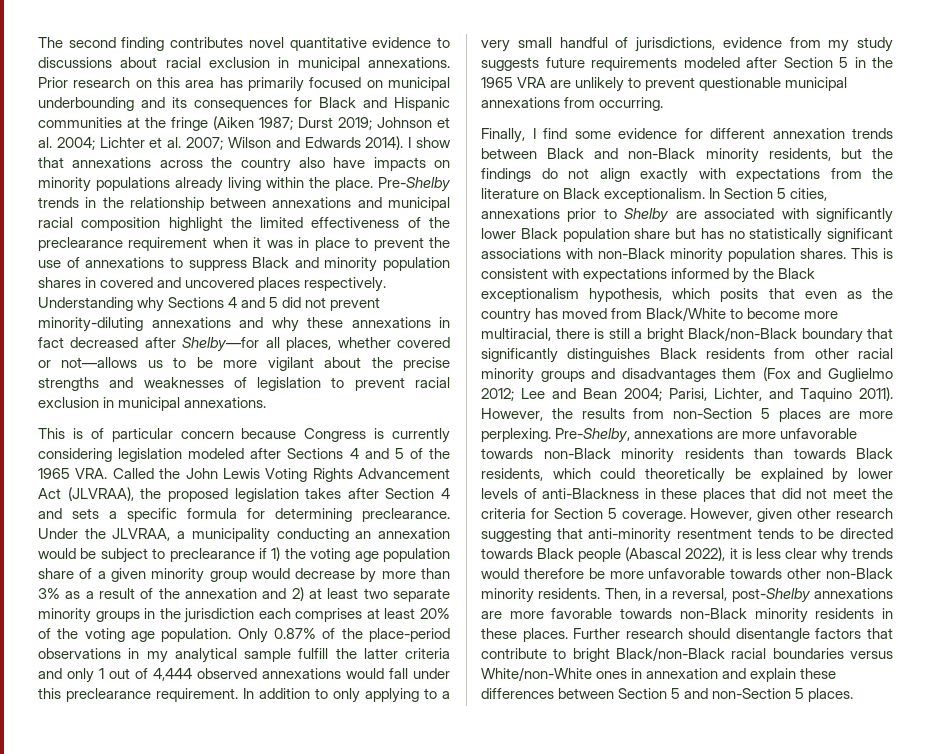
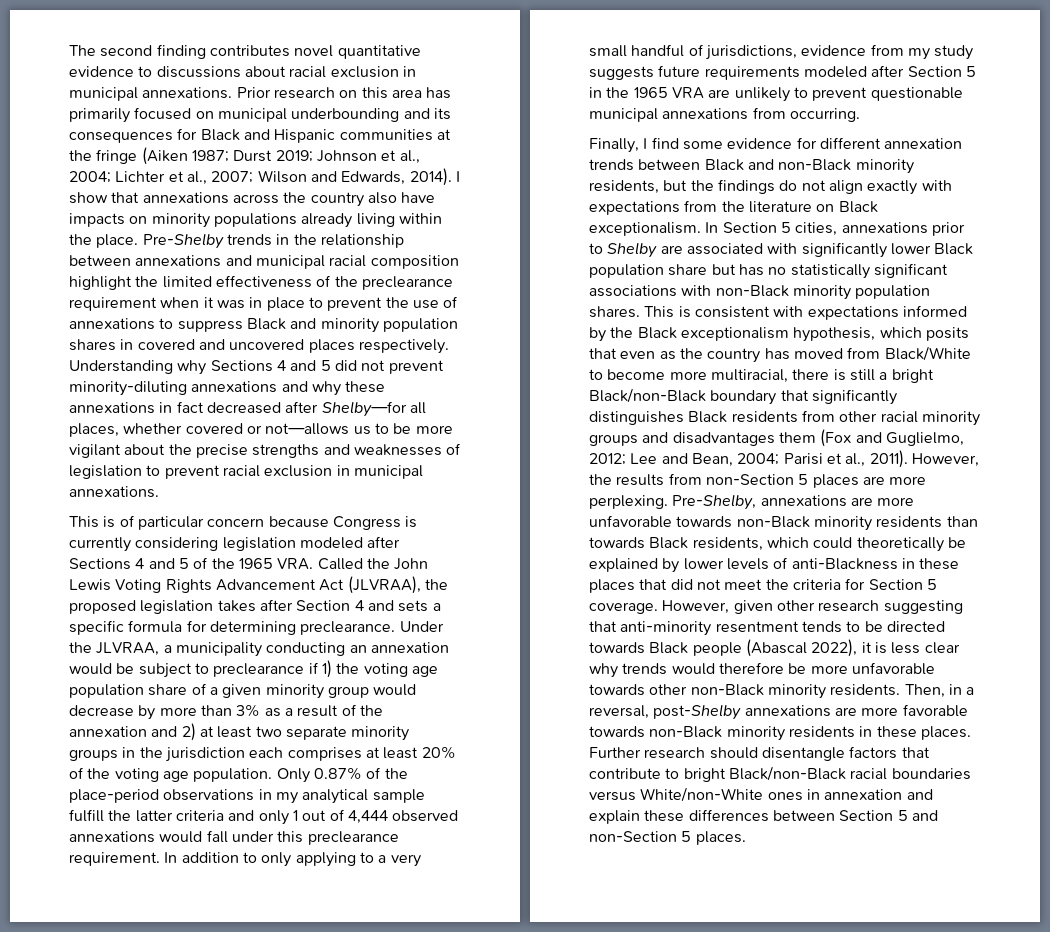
- Prior research on this area has primarily focused on municipal underbounding and its consequences for Black and Hispanic communities at the fringe (Aiken 1987; Durst 2019; Johnson et al. 2004; Lichter et al. 2007; Wilson and Edwards 2014).
+ Prior research on this area has primarily focused on municipal underbounding and its consequences for Black and Hispanic communities at the fringe (Aiken 1987; Durst 2019; Johnson et al., 2004; Lichter et al., 2007; Wilson and Edwards, 2014).
- This is consistent with expectations informed by the Black exceptionalism hypothesis, which posits that even as the country has moved from Black/White to become more multiracial, there is still a bright Black/non-Black boundary that significantly distinguishes Black residents from other racial minority groups and disadvantages them (Fox and Guglielmo 2012; Lee and Bean 2004; Parisi, Lichter, and Taquino 2011).
+ This is consistent with expectations informed by the Black exceptionalism hypothesis, which posits that even as the country has moved from Black/White to become more multiracial, there is still a bright Black/non-Black boundary that significantly distinguishes Black residents from other racial minority groups and disadvantages them (Fox and Guglielmo, 2012; Lee and Bean, 2004; Parisi et al., 2011).

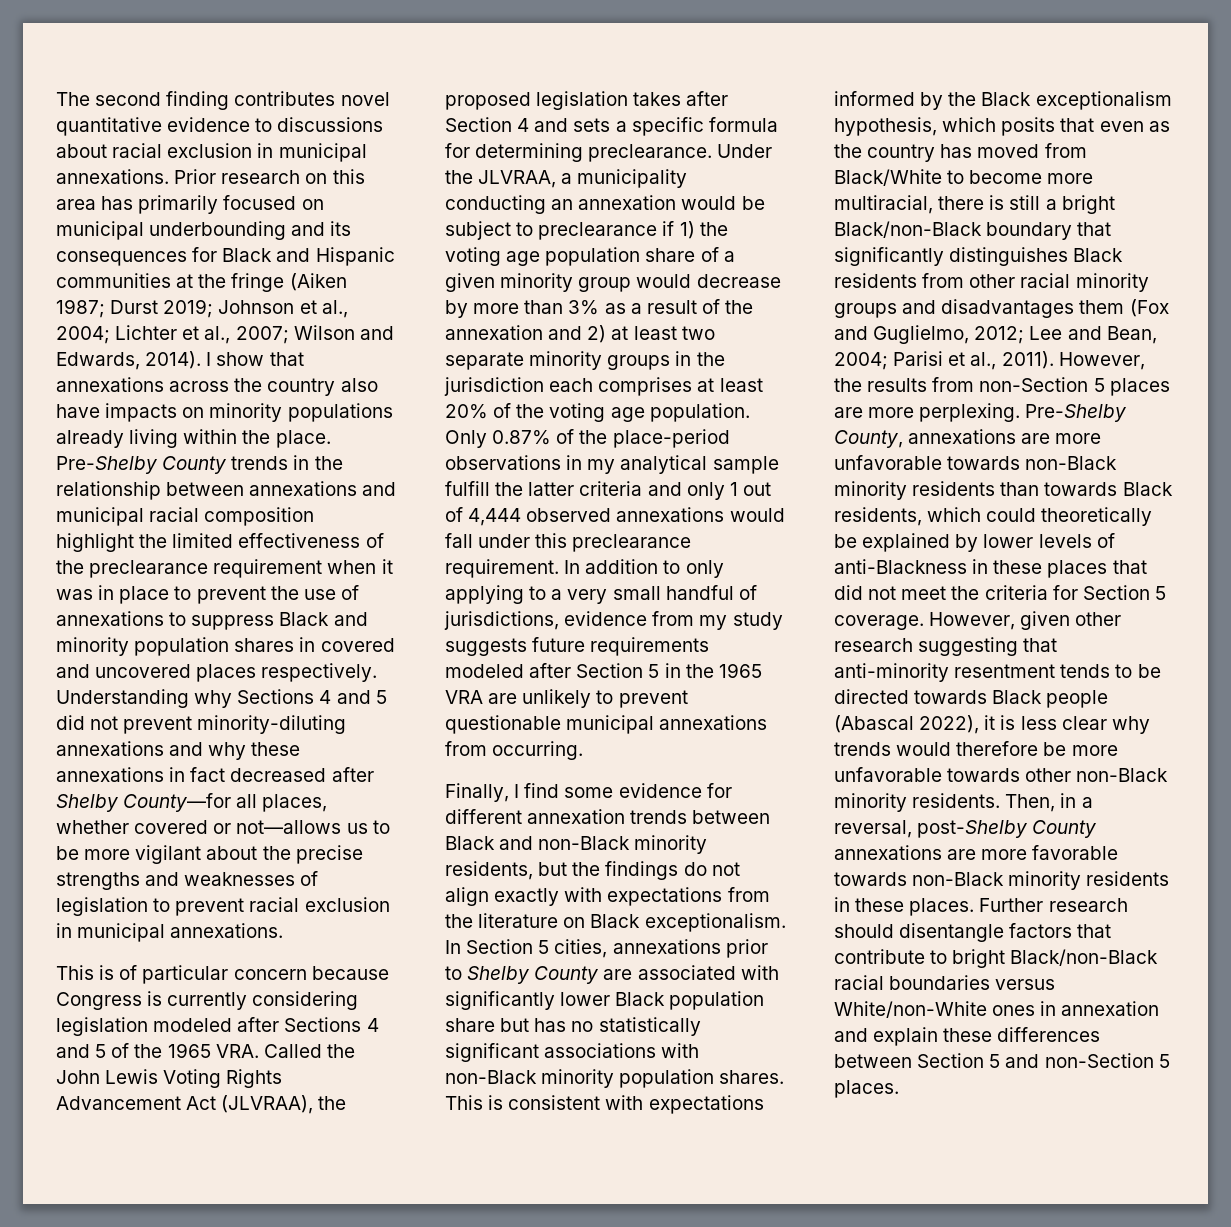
- Pre-Shelby trends in the relationship between annexations and municipal racial composition highlight the limited effectiveness of the preclearance requirement when it was in place to prevent the use of annexations to suppress Black and minority population shares in covered and uncovered places respectively.
+ Pre-Shelby County trends in the relationship between annexations and municipal racial composition highlight the limited effectiveness of the preclearance requirement when it was in place to prevent the use of annexations to suppress Black and minority population shares in covered and uncovered places respectively.
- Understanding why Sections 4 and 5 did not prevent minority-diluting annexations and why these annexations in fact decreased after Shelby—for all places, whether covered or not—allows us to be more vigilant about the precise strengths and weaknesses of legislation to prevent racial exclusion in municipal annexations.
+ Understanding why Sections 4 and 5 did not prevent minority-diluting annexations and why these annexations in fact decreased after Shelby County—for all places, whether covered or not—allows us to be more vigilant about the precise strengths and weaknesses of legislation to prevent racial exclusion in municipal annexations.
- In Section 5 cities, annexations prior to Shelby are associated with significantly lower Black population share but has no statistically significant associations with non-Black minority population shares.
+ In Section 5 cities, annexations prior to Shelby County are associated with significantly lower Black population share but has no statistically significant associations with non-Black minority population shares.
- Pre-Shelby, annexations are more unfavorable towards non-Black minority residents than towards Black residents, which could theoretically be explained by lower levels of anti-Blackness in these places that did not meet the criteria for Section 5 coverage.
+ Pre-Shelby County, annexations are more unfavorable towards non-Black minority residents than towards Black residents, which could theoretically be explained by lower levels of anti-Blackness in these places that did not meet the criteria for Section 5 coverage.
- Then, in a reversal, post-Shelby annexations are more favorable towards non-Black minority residents in these places.
+ Then, in a reversal, post-Shelby County annexations are more favorable towards non-Black minority residents in these places.

